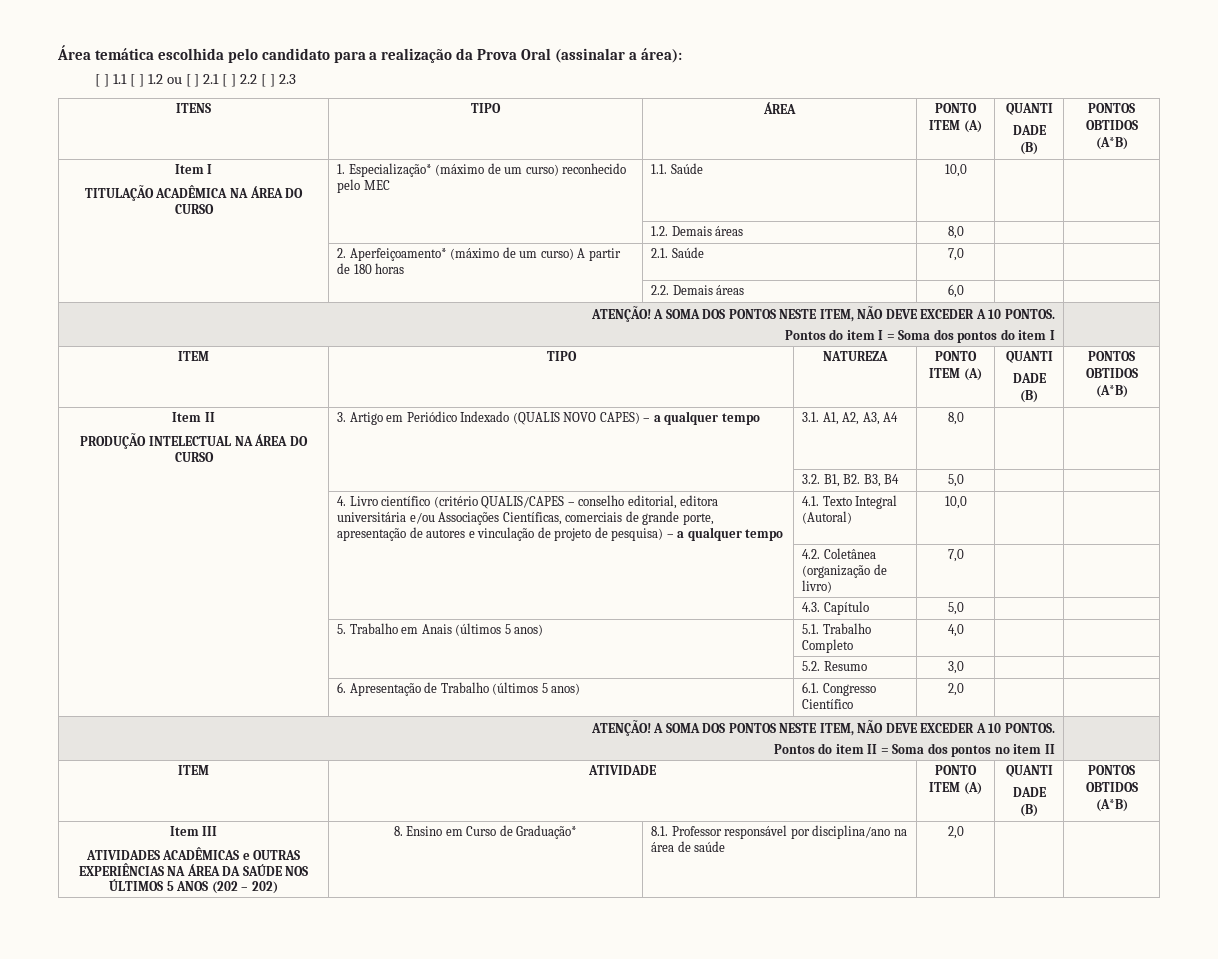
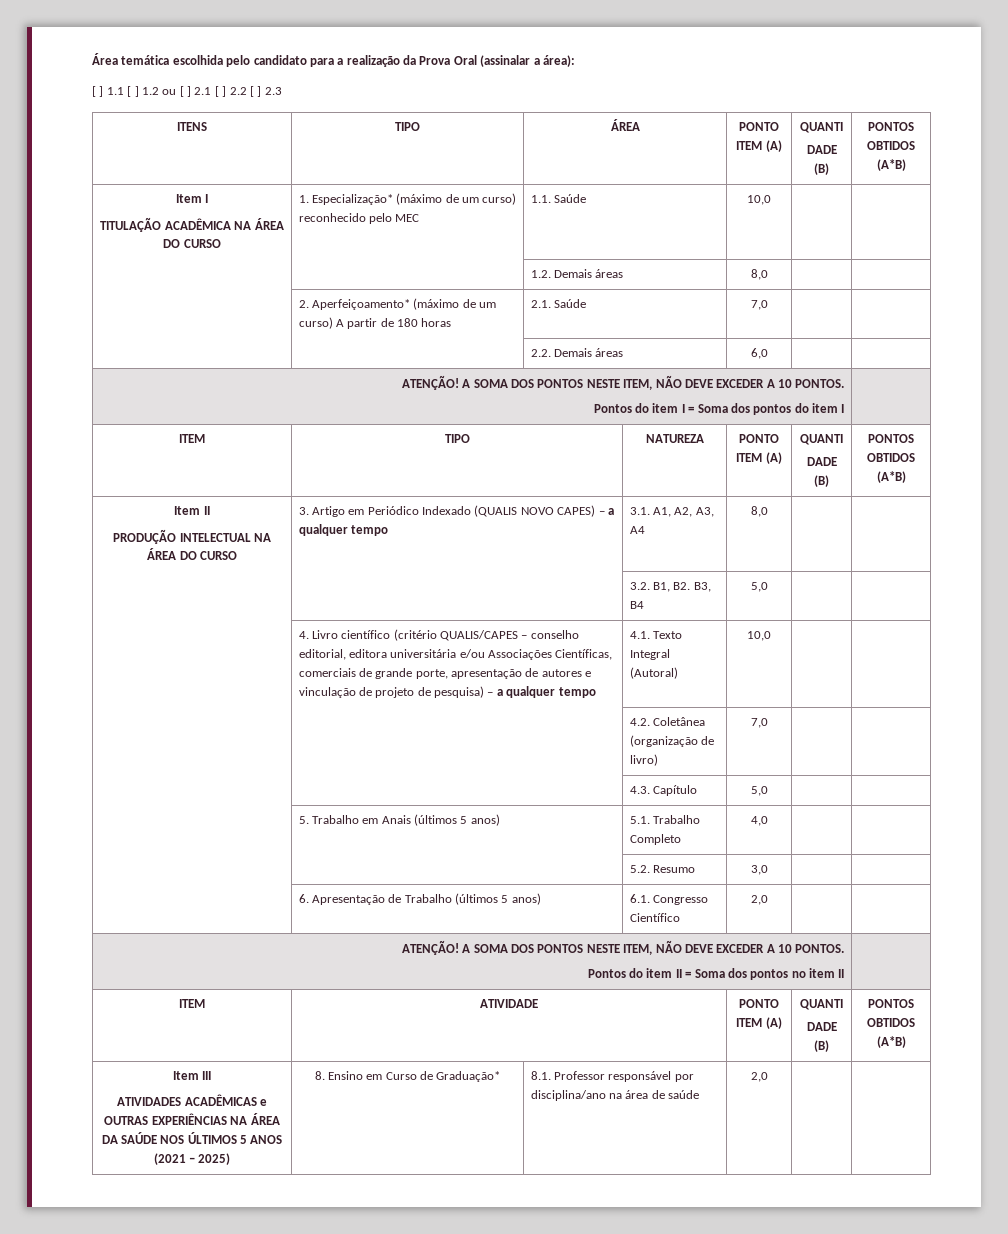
  Item III
- ATIVIDADES ACADÊMICAS e OUTRAS EXPERIÊNCIAS NA ÁREA DA SAÚDE NOS ÚLTIMOS 5 ANOS (202 – 202) | 8. Ensino em Curso de Graduação* | 8.1. Professor responsável por disciplina/ano na área de saúde | 2,0 | |
+ ATIVIDADES ACADÊMICAS e OUTRAS EXPERIÊNCIAS NA ÁREA DA SAÚDE NOS ÚLTIMOS 5 ANOS (2021 – 2025) | 8. Ensino em Curso de Graduação* | 8.1. Professor responsável por disciplina/ano na área de saúde | 2,0 | |

